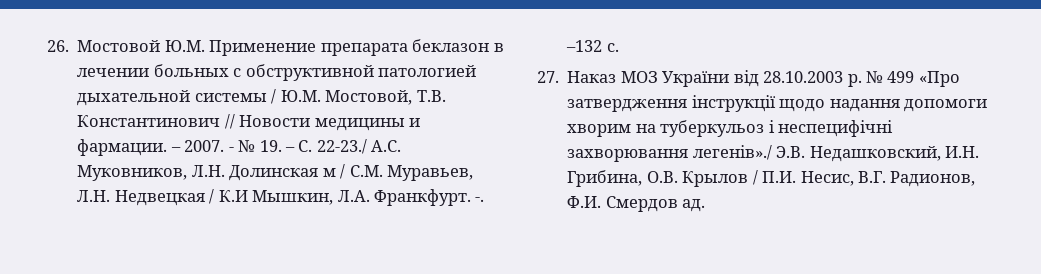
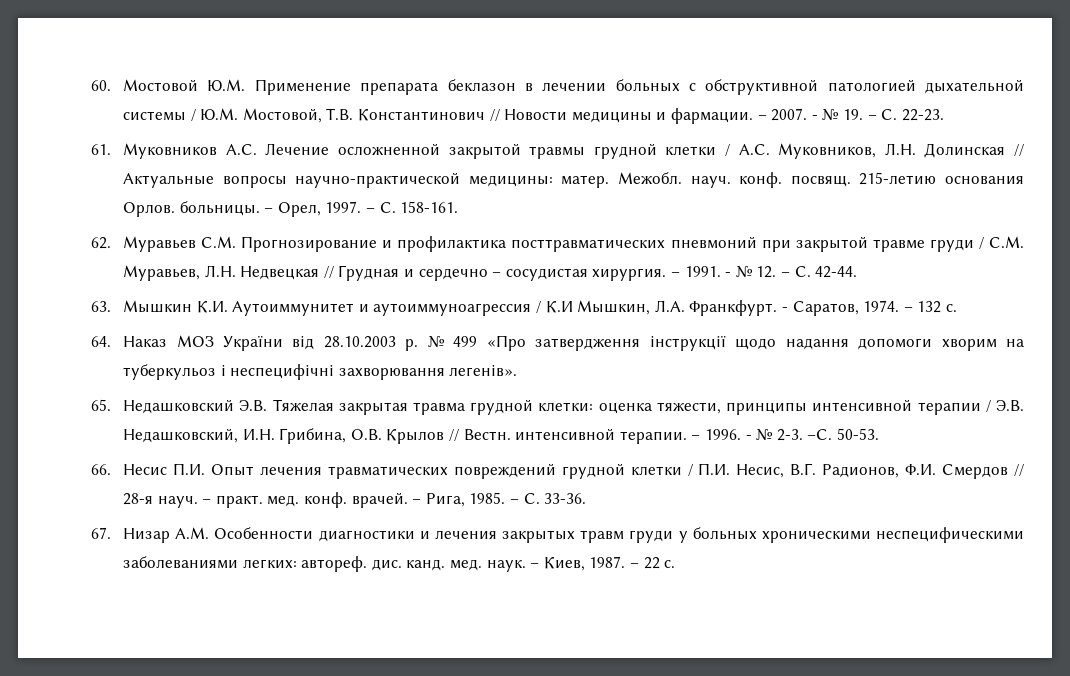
- 26. Мостовой Ю.М. Применение препарата беклазон в лечении больных с обструктивной патологией дыхательной системы / Ю.М. Мостовой, Т.В. Константинович // Новости медицины и фармации.
+ 60. Мостовой Ю.М. Применение препарата беклазон в лечении больных с обструктивной патологией дыхательной системы / Ю.М. Мостовой, Т.В. Константинович // Новости медицины и фармации.
- - № 19. – С. 22-23./ А.С. Муковников, Л.Н. Долинская м / С.М. Муравьев, Л.Н. Недвецкая / К.И Мышкин, Л.А. Франкфурт.
+ - № 19. – С. 22-23.
+ 61. Муковников А.С. Лечение осложненной закрытой травмы грудной клетки / А.С. Муковников, Л.Н. Долинская // Актуальные вопросы научно-практической медицины: матер. Межобл. науч. конф. посвящ. 215-летию основания Орлов. больницы. – Орел, 1997. – С. 158-161.
+ 62. Муравьев С.М. Прогнозирование и профилактика посттравматических пневмоний при закрытой травме груди / С.М. Муравьев, Л.Н. Недвецкая // Грудная и сердечно – сосудистая хирургия. – 1991. - № 12. – С. 42-44.
+ 63. Мышкин К.И. Аутоиммунитет и аутоиммуноагрессия / К.И Мышкин, Л.А. Франкфурт.
- -. –132 с.
+ - Саратов, 1974. – 132 с.
- 27. Наказ МОЗ України від 28.10.2003 р.
+ 64. Наказ МОЗ України від 28.10.2003 р.
- № 499 «Про затвердження інструкції щодо надання допомоги хворим на туберкульоз і неспецифічні захворювання легенів»./ Э.В. Недашковский, И.Н. Грибина, О.В. Крылов / П.И. Несис, В.Г. Радионов, Ф.И. Смердов ад.
+ № 499 «Про затвердження інструкції щодо надання допомоги хворим на туберкульоз і неспецифічні захворювання легенів».
+ 65. Недашковский Э.В. Тяжелая закрытая травма грудной клетки: оценка тяжести, принципы интенсивной терапии / Э.В. Недашковский, И.Н. Грибина, О.В. Крылов // Вестн. интенсивной терапии. – 1996. - № 2-3. –С. 50-53.
+ 66. Несис П.И. Опыт лечения травматических повреждений грудной клетки / П.И. Несис, В.Г. Радионов, Ф.И. Смердов // 28-я науч. – практ. мед. конф. врачей. – Рига, 1985. – С. 33-36.
+ 67. Низар А.М. Особенности диагностики и лечения закрытых травм груди у больных хроническими неспецифическими заболеваниями легких: автореф. дис. канд. мед. наук. – Киев, 1987. – 22 с.

